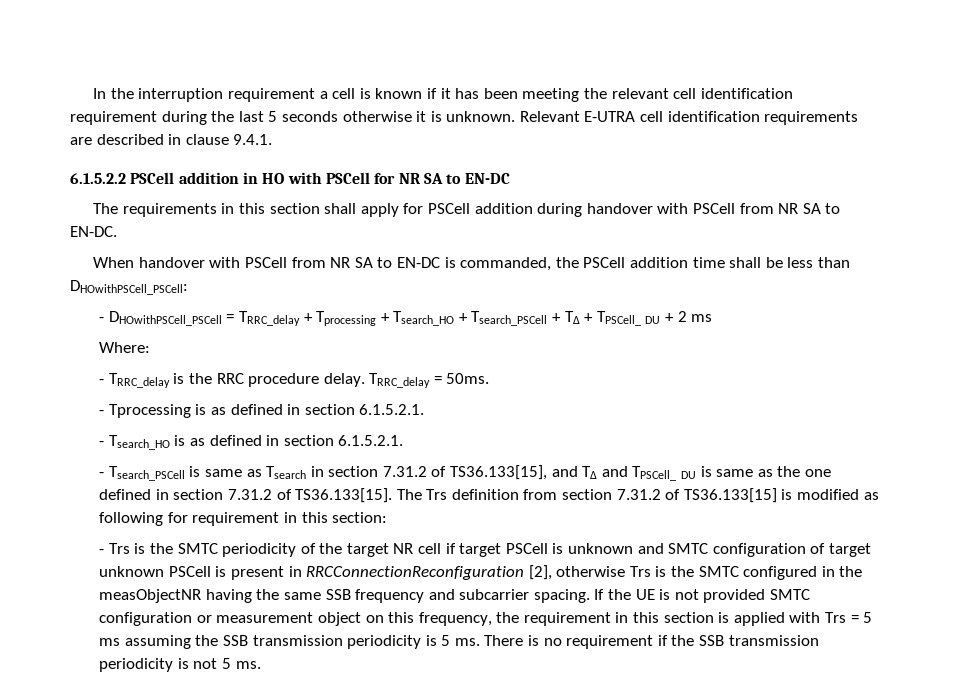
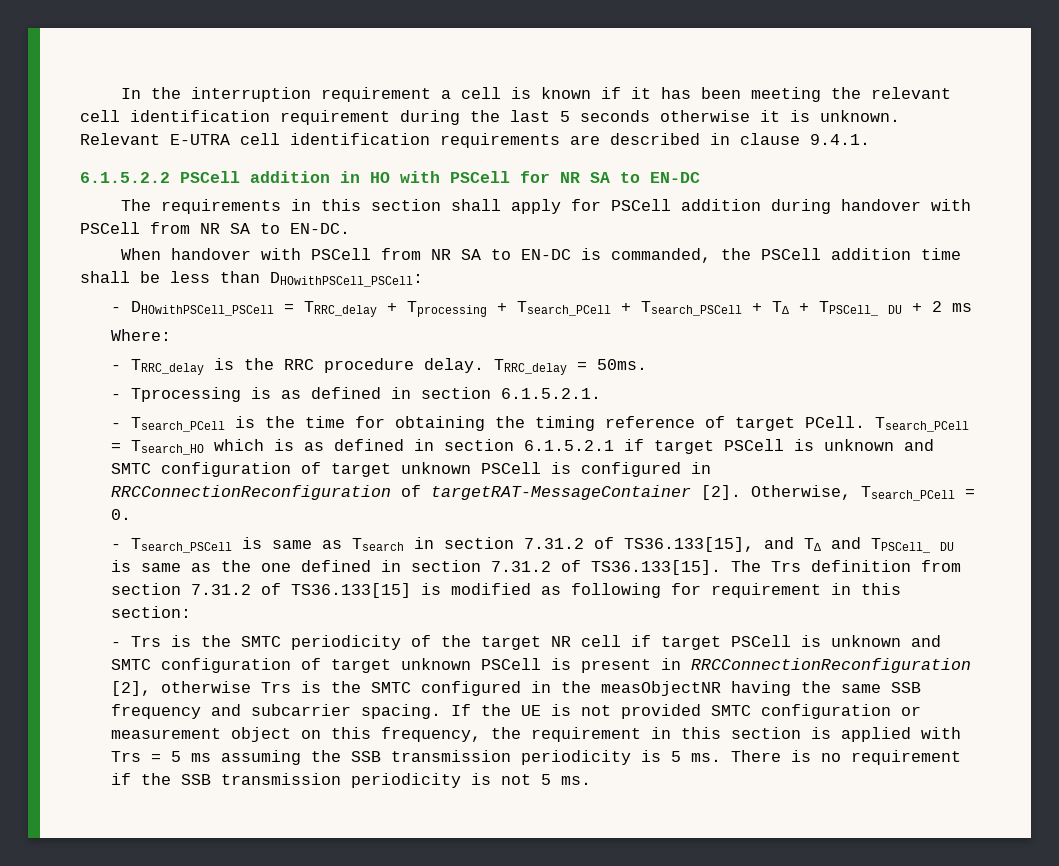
- - DHOwithPSCell_PSCell = TRRC_delay + Tprocessing + Tsearch_HO + Tsearch_PSCell + T∆ + TPSCell_ DU + 2 ms
+ - DHOwithPSCell_PSCell = TRRC_delay + Tprocessing + Tsearch_PCell + Tsearch_PSCell + T∆ + TPSCell_ DU + 2 ms
- - Tsearch_HO is as defined in section 6.1.5.2.1.
+ - Tsearch_PCell is the time for obtaining the timing reference of target PCell. Tsearch_PCell = Tsearch_HO which is as defined in section 6.1.5.2.1 if target PSCell is unknown and SMTC configuration of target unknown PSCell is configured in RRCConnectionReconfiguration of targetRAT-MessageContainer [2]. Otherwise, Tsearch_PCell = 0.

